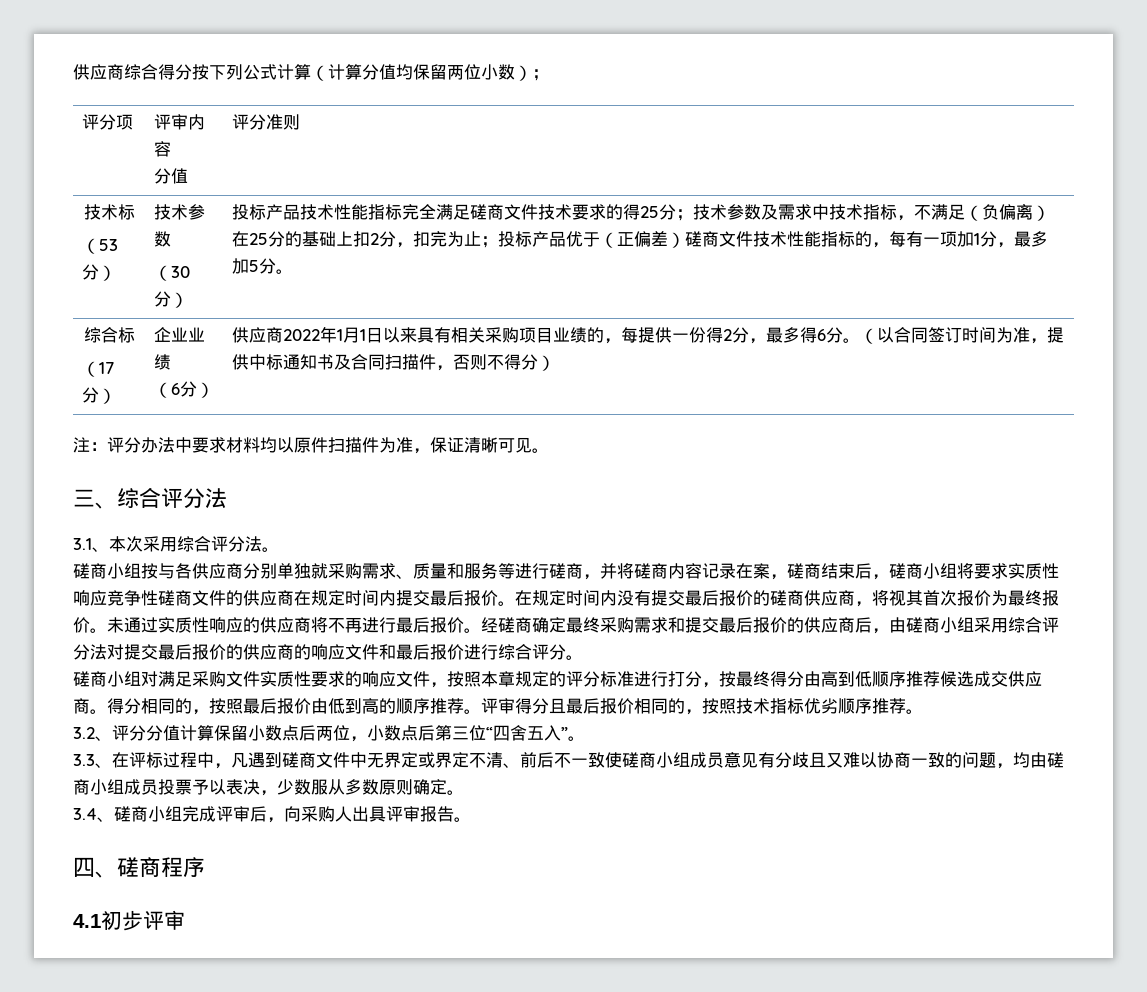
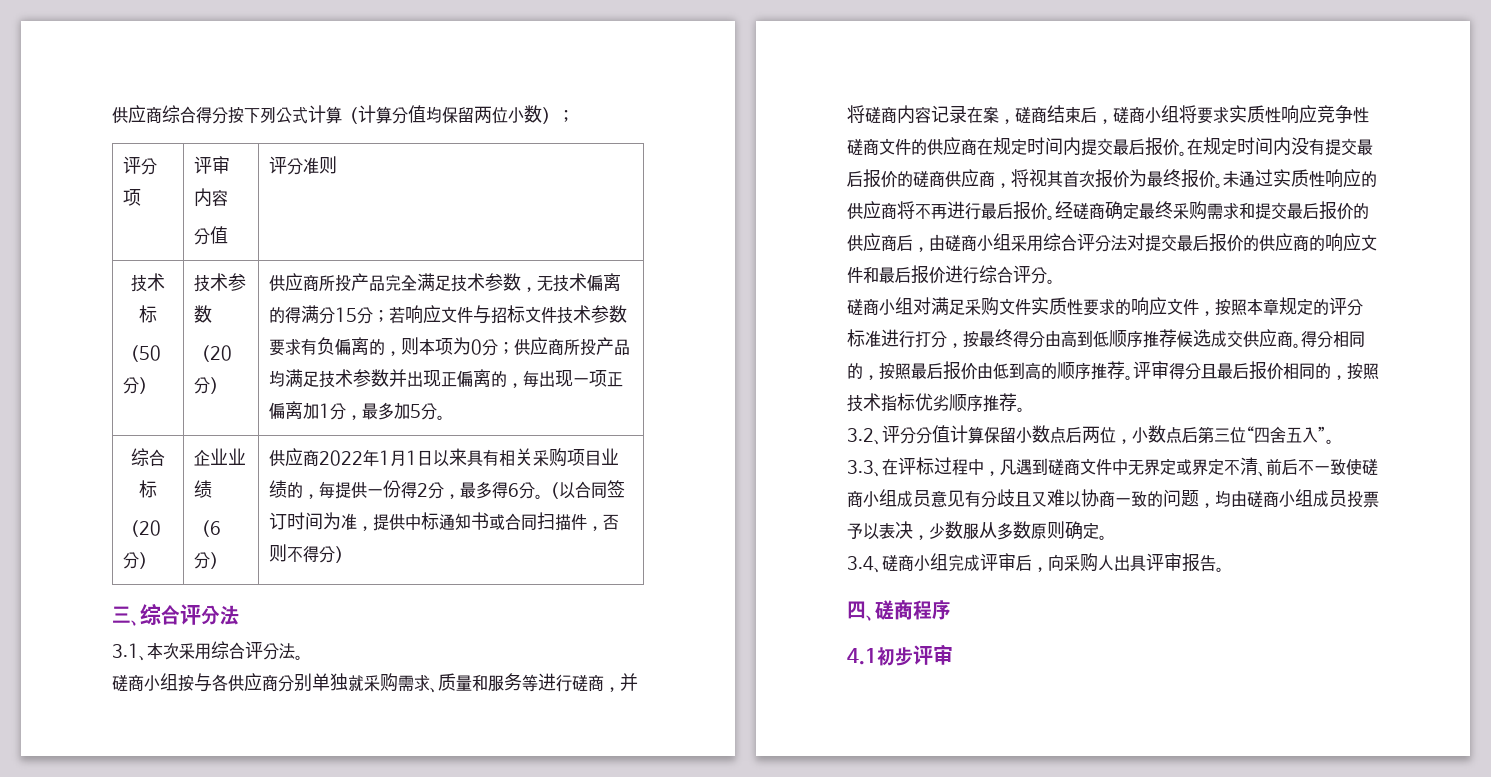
- （53分）
+ （50分）
- （30分） | 投标产品技术性能指标完全满足磋商文件技术要求的得25分；技术参数及需求中技术指标，不满足（负偏离）在25分的基础上扣2分，扣完为止；投标产品优于（正偏差）磋商文件技术性能指标的，每有一项加1分，最多加5分。
+ （20分） | 供应商所投产品完全满足技术参数，无技术偏离的得满分15分；若响应文件与招标文件技术参数要求有负偏离的，则本项为0分；供应商所投产品均满足技术参数并出现正偏离的，每出现一项正偏离加1分，最多加5分。
  综合标
- （17分）
+ （20分）
- （以合同签订时间为准，提供中标通知书及合同扫描件，否则不得分）
+ （以合同签订时间为准，提供中标通知书或合同扫描件，否则不得分）
- 注：评分办法中要求材料均以原件扫描件为准，保证清晰可见。

